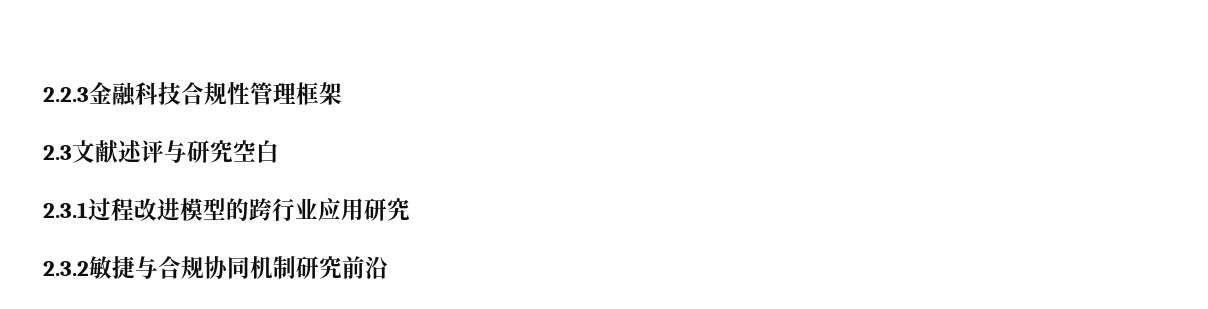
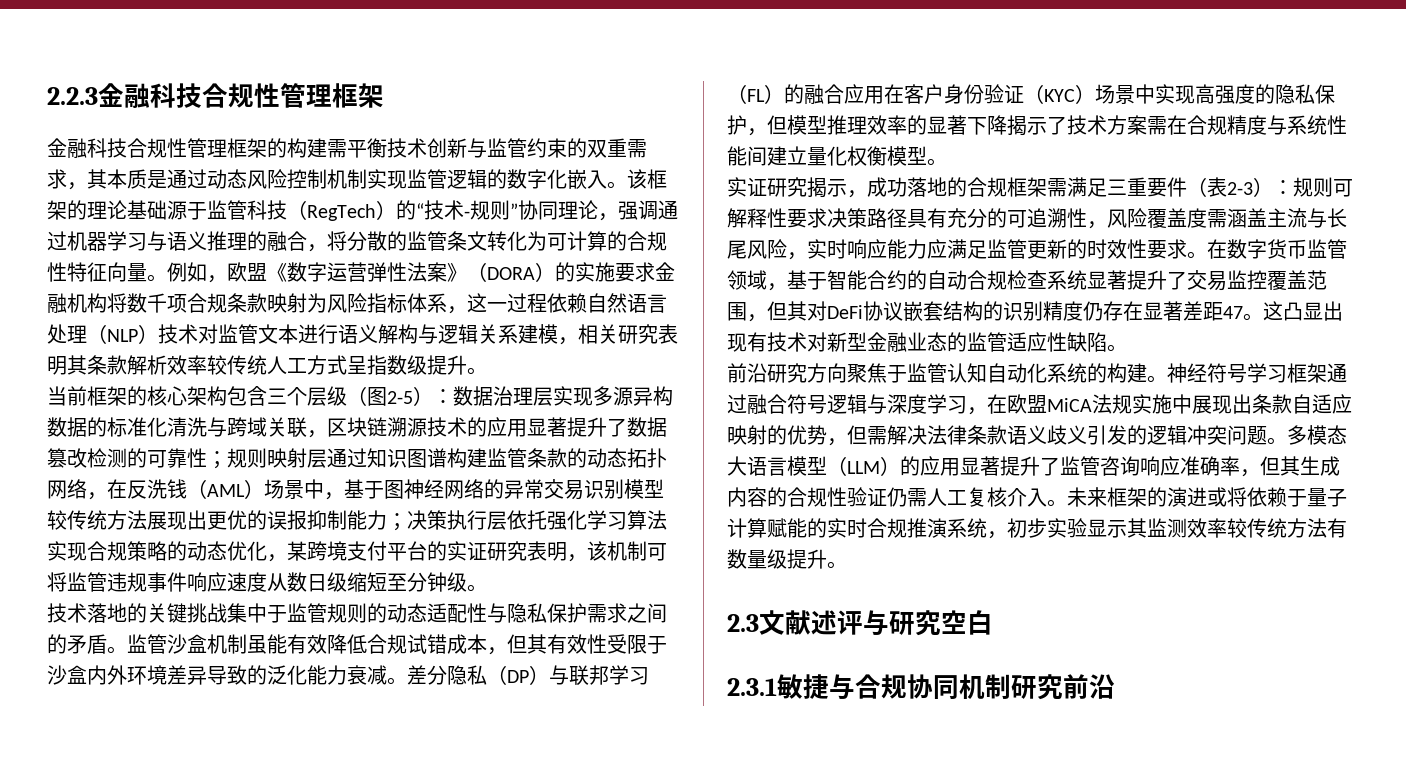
+ 金融科技合规性管理框架的构建需平衡技术创新与监管约束的双重需求，其本质是通过动态风险控制机制实现监管逻辑的数字化嵌入。该框架的理论基础源于监管科技（RegTech）的“技术-规则”协同理论，强调通过机器学习与语义推理的融合，将分散的监管条文转化为可计算的合规性特征向量。例如，欧盟《数字运营弹性法案》（DORA）的实施要求金融机构将数千项合规条款映射为风险指标体系，这一过程依赖自然语言处理（NLP）技术对监管文本进行语义解构与逻辑关系建模，相关研究表明其条款解析效率较传统人工方式呈指数级提升。
+ 当前框架的核心架构包含三个层级（图2-5）：数据治理层实现多源异构数据的标准化清洗与跨域关联，区块链溯源技术的应用显著提升了数据篡改检测的可靠性；规则映射层通过知识图谱构建监管条款的动态拓扑网络，在反洗钱（AML）场景中，基于图神经网络的异常交易识别模型较传统方法展现出更优的误报抑制能力；决策执行层依托强化学习算法实现合规策略的动态优化，某跨境支付平台的实证研究表明，该机制可将监管违规事件响应速度从数日级缩短至分钟级。
+ 技术落地的关键挑战集中于监管规则的动态适配性与隐私保护需求之间的矛盾。监管沙盒机制虽能有效降低合规试错成本，但其有效性受限于沙盒内外环境差异导致的泛化能力衰减。差分隐私（DP）与联邦学习（FL）的融合应用在客户身份验证（KYC）场景中实现高强度的隐私保护，但模型推理效率的显著下降揭示了技术方案需在合规精度与系统性能间建立量化权衡模型。
+ 实证研究揭示，成功落地的合规框架需满足三重要件（表2-3）：规则可解释性要求决策路径具有充分的可追溯性，风险覆盖度需涵盖主流与长尾风险，实时响应能力应满足监管更新的时效性要求。在数字货币监管领域，基于智能合约的自动合规检查系统显著提升了交易监控覆盖范围，但其对DeFi协议嵌套结构的识别精度仍存在显著差距47。这凸显出现有技术对新型金融业态的监管适应性缺陷。
+ 前沿研究方向聚焦于监管认知自动化系统的构建。神经符号学习框架通过融合符号逻辑与深度学习，在欧盟MiCA法规实施中展现出条款自适应映射的优势，但需解决法律条款语义歧义引发的逻辑冲突问题。多模态大语言模型（LLM）的应用显著提升了监管咨询响应准确率，但其生成内容的合规性验证仍需人工复核介入。未来框架的演进或将依赖于量子计算赋能的实时合规推演系统，初步实验显示其监测效率较传统方法有数量级提升。
- 2.3.1过程改进模型的跨行业应用研究
- 2.3.2敏捷与合规协同机制研究前沿
+ 2.3.1敏捷与合规协同机制研究前沿

